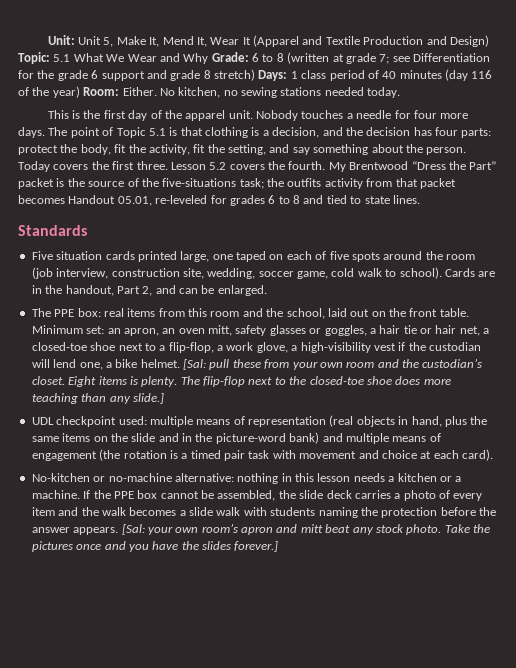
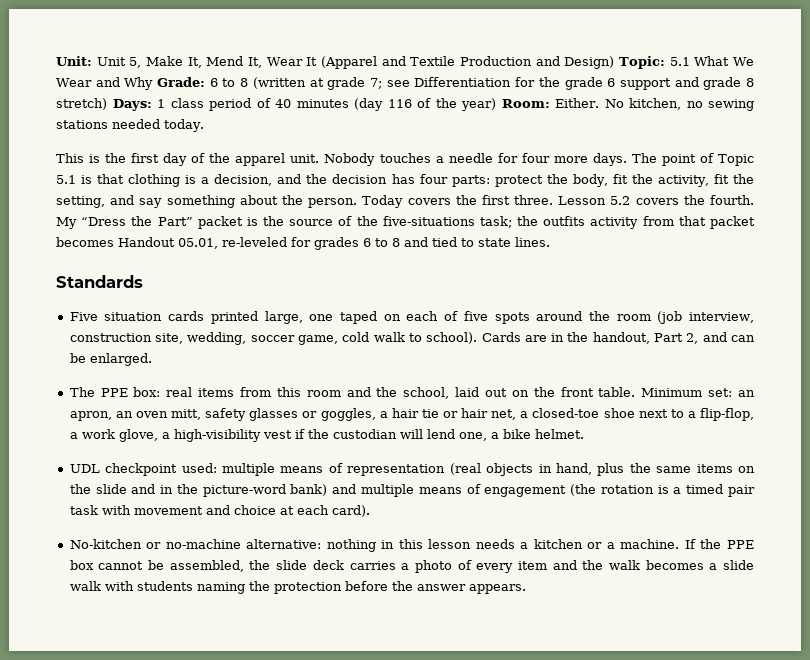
- My Brentwood “Dress the Part” packet is the source of the five-situations task; the outfits activity from that packet becomes Handout 05.01, re-leveled for grades 6 to 8 and tied to state lines.
+ My “Dress the Part” packet is the source of the five-situations task; the outfits activity from that packet becomes Handout 05.01, re-leveled for grades 6 to 8 and tied to state lines.
- [Sal: pull these from your own room and the custodian’s closet. Eight items is plenty. The flip-flop next to the closed-toe shoe does more teaching than any slide.]
- [Sal: your own room’s apron and mitt beat any stock photo. Take the pictures once and you have the slides forever.]

